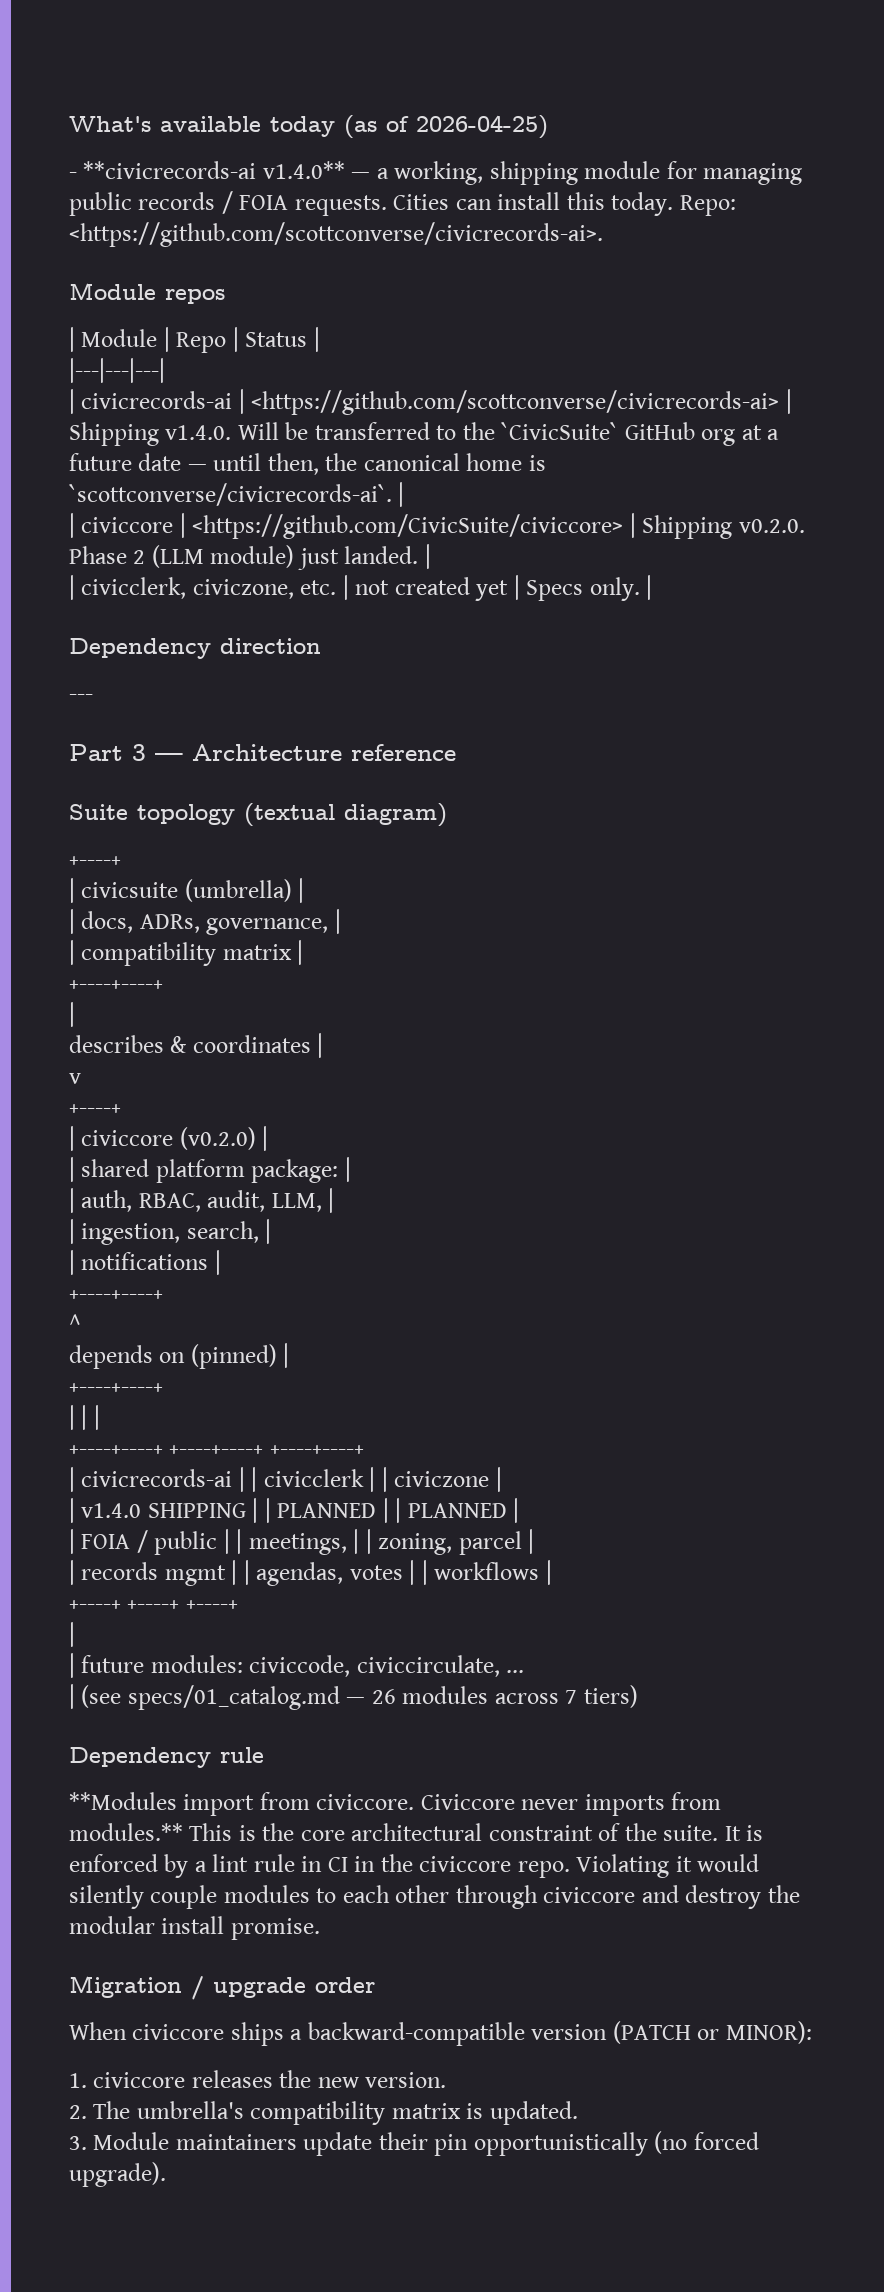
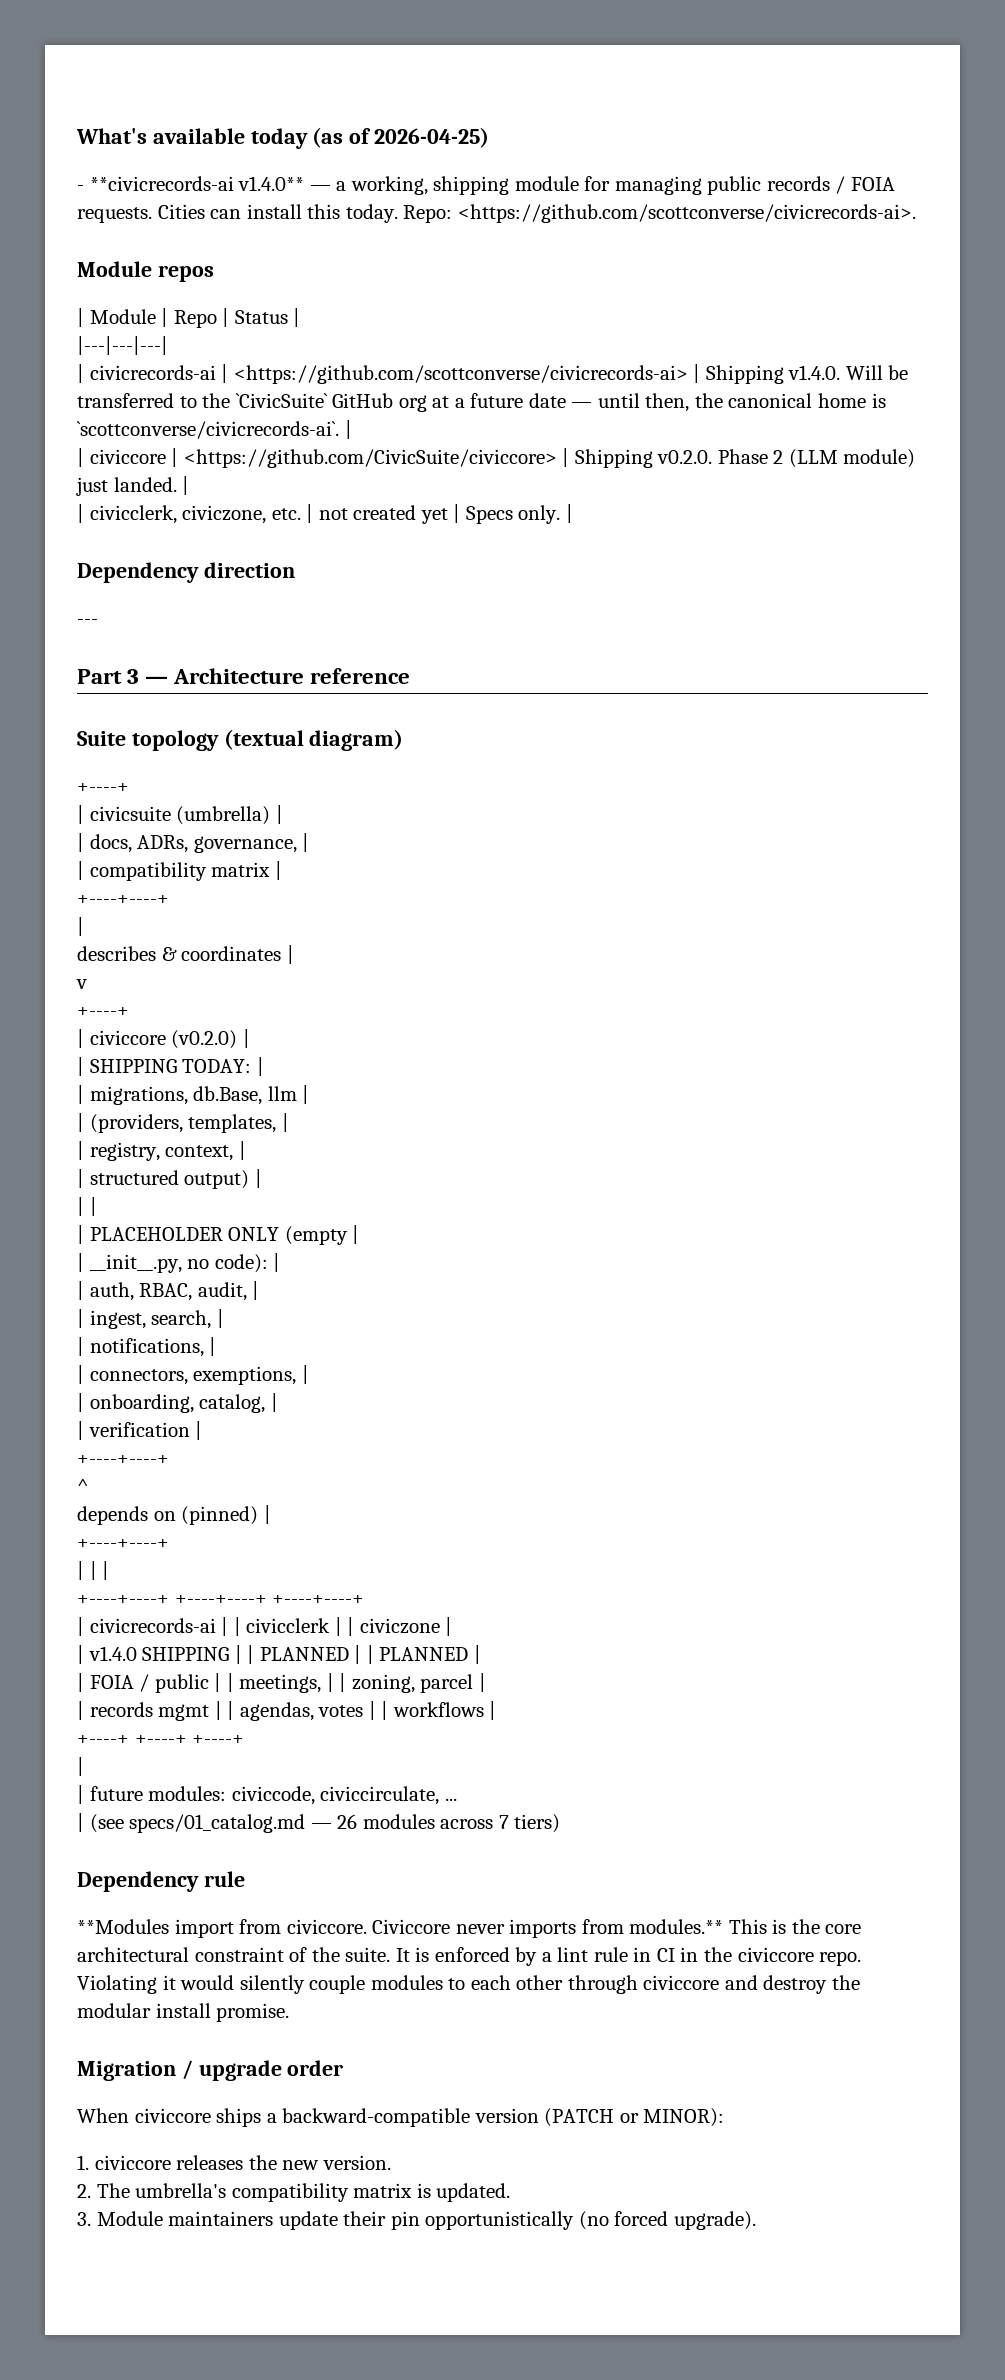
- | shared platform package: |
+ | SHIPPING TODAY: |
+ | migrations, db.Base, llm |
+ | (providers, templates, |
+ | registry, context, |
+ | structured output) |
+ | |
+ | PLACEHOLDER ONLY (empty |
+ | __init__.py, no code): |
- | auth, RBAC, audit, LLM, |
- | ingestion, search, |
+ | auth, RBAC, audit, |
+ | ingest, search, |
- | notifications |
+ | notifications, |
+ | connectors, exemptions, |
+ | onboarding, catalog, |
+ | verification |

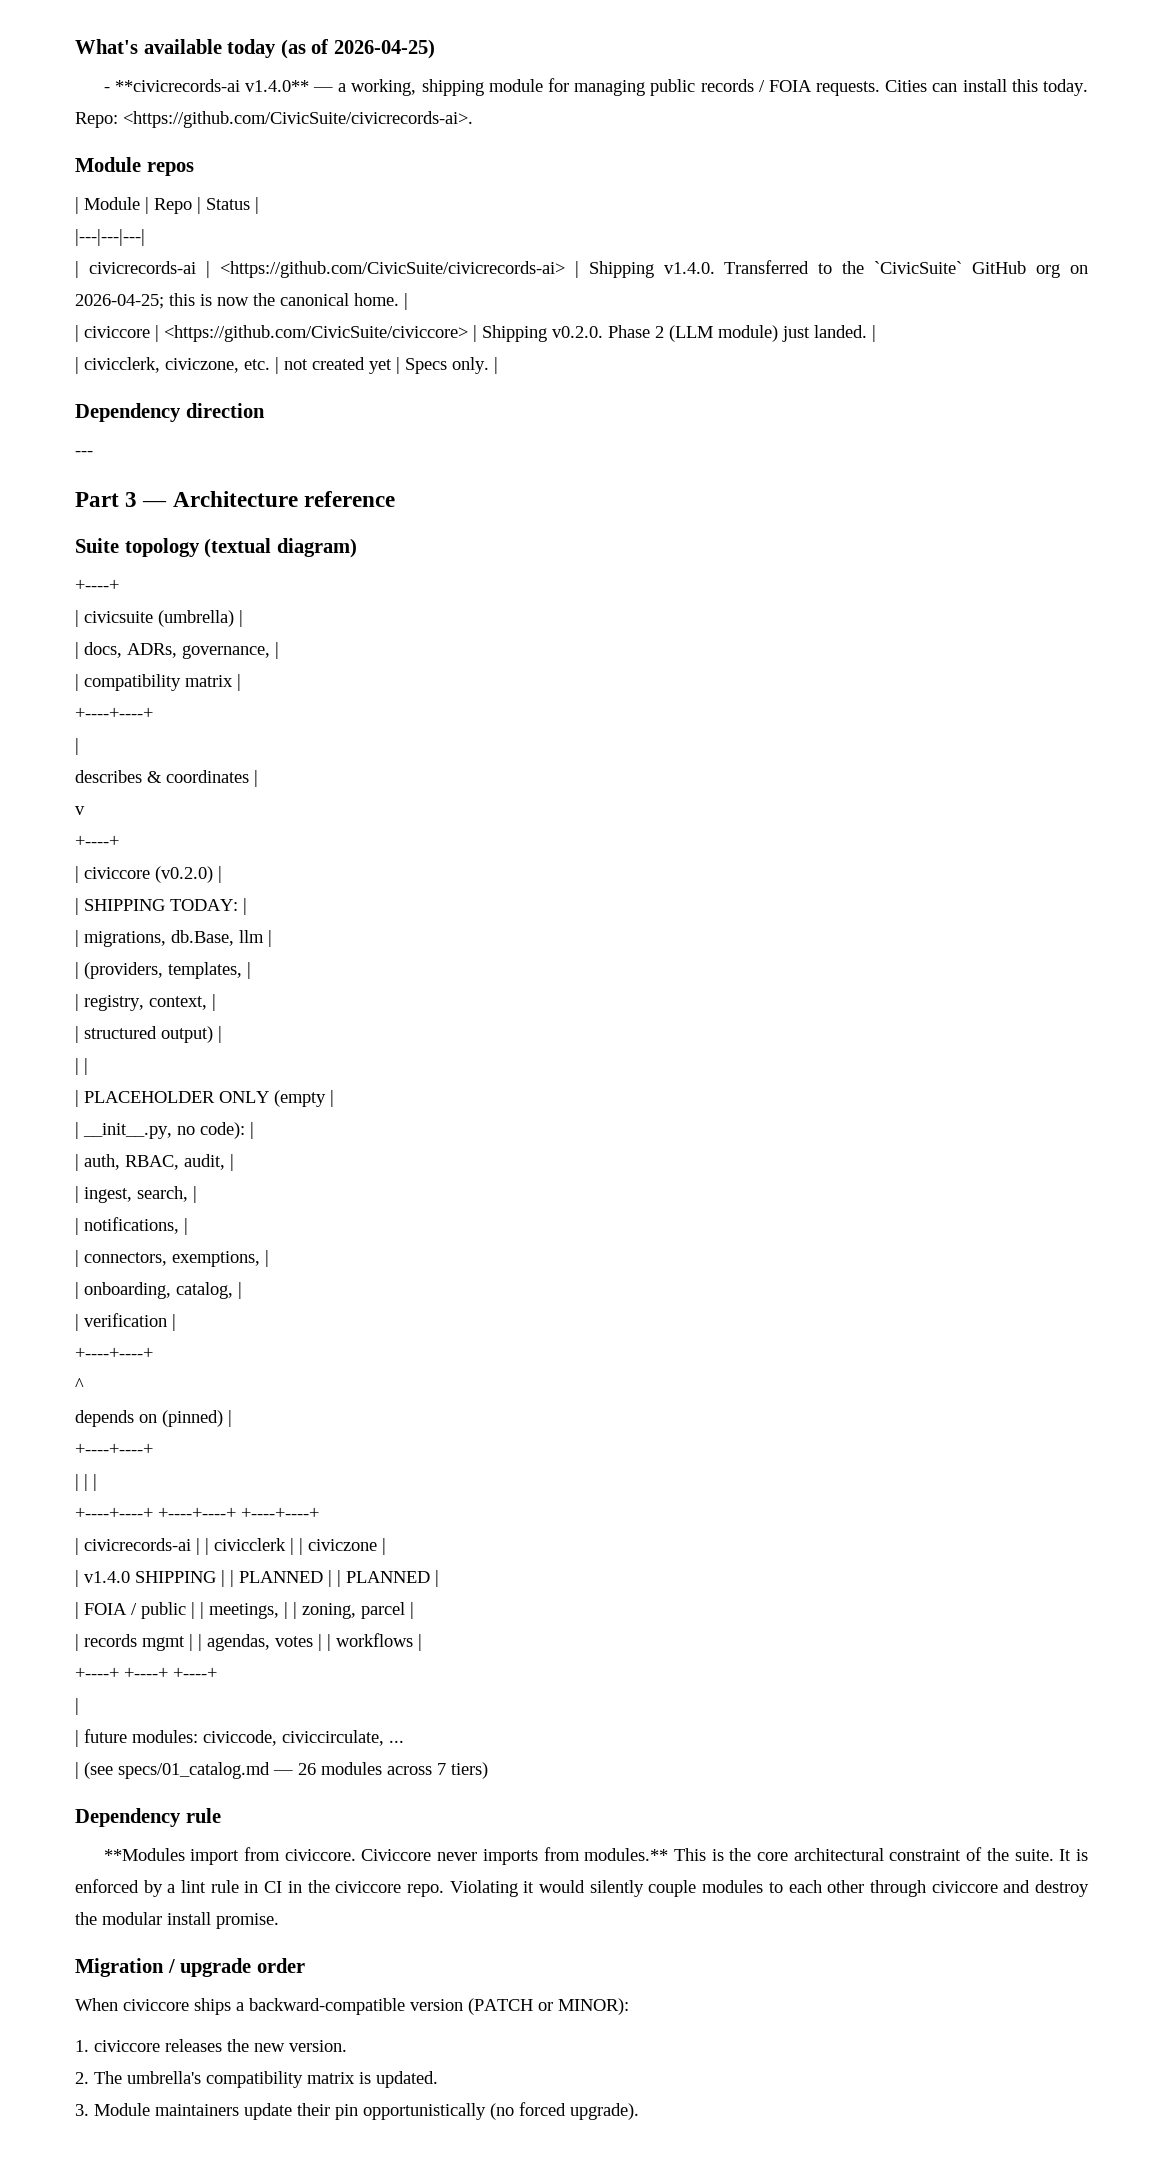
- Repo: <https://github.com/scottconverse/civicrecords-ai>.
+ Repo: <https://github.com/CivicSuite/civicrecords-ai>.
- | civicrecords-ai | <https://github.com/scottconverse/civicrecords-ai> | Shipping v1.4.0. Will be transferred to the `CivicSuite` GitHub org at a future date — until then, the canonical home is `scottconverse/civicrecords-ai`.
+ | civicrecords-ai | <https://github.com/CivicSuite/civicrecords-ai> | Shipping v1.4.0. Transferred to the `CivicSuite` GitHub org on 2026-04-25; this is now the canonical home.

